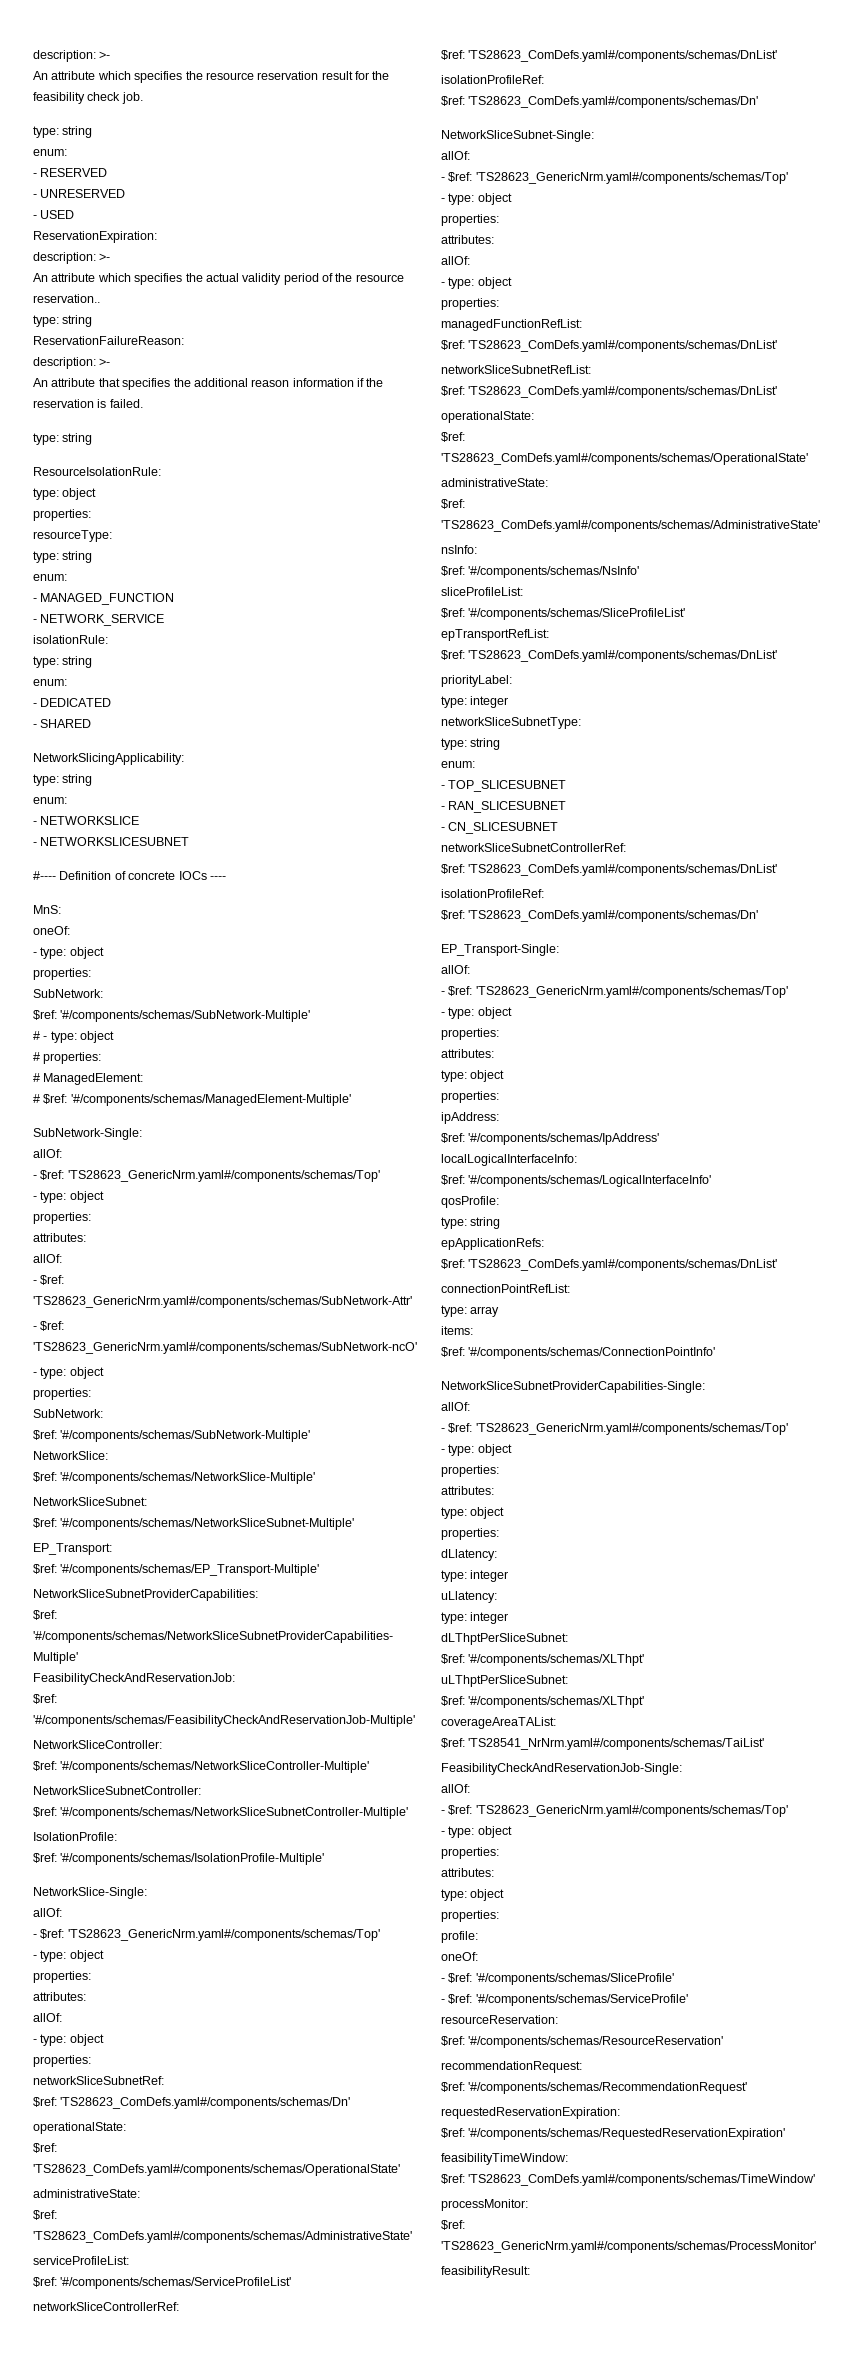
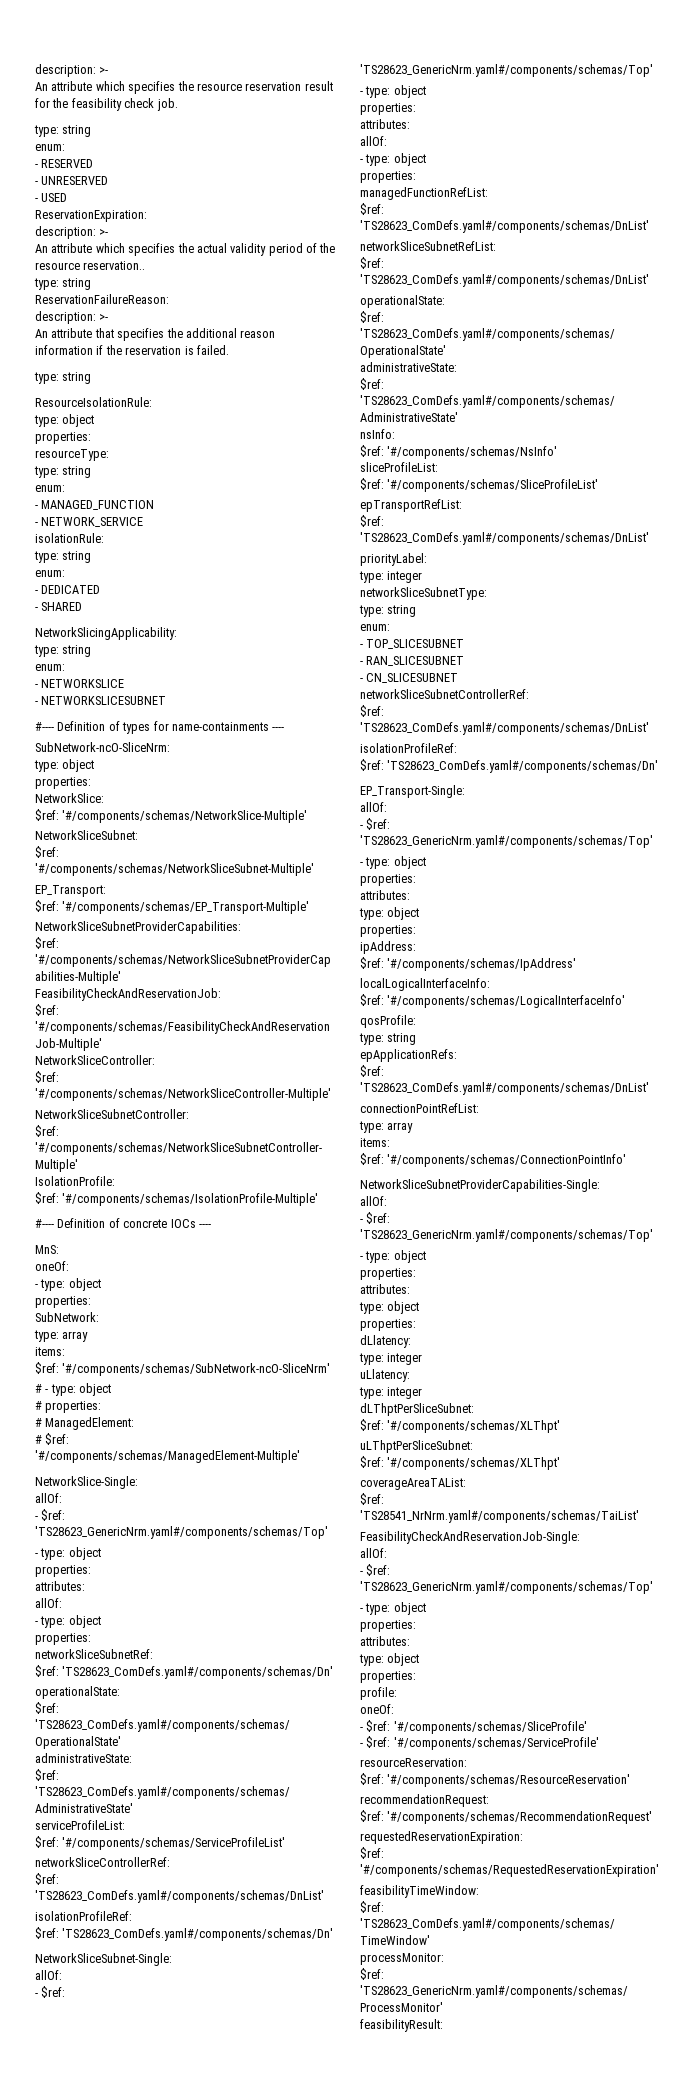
- #---- Definition of concrete IOCs ----
- MnS:
- oneOf:
- - type: object
+ #---- Definition of types for name-containments ----
+ SubNetwork-ncO-SliceNrm:
+ type: object
  properties:
- SubNetwork:
- $ref: '#/components/schemas/SubNetwork-Multiple'
- # - type: object
- # properties:
- # ManagedElement:
- # $ref: '#/components/schemas/ManagedElement-Multiple'
- SubNetwork-Single:
- allOf:
- - $ref: 'TS28623_GenericNrm.yaml#/components/schemas/Top'
- - type: object
- properties:
- attributes:
- allOf:
- - $ref: 'TS28623_GenericNrm.yaml#/components/schemas/SubNetwork-Attr'
- - $ref: 'TS28623_GenericNrm.yaml#/components/schemas/SubNetwork-ncO'
- - type: object
- properties:
- SubNetwork:
- $ref: '#/components/schemas/SubNetwork-Multiple'
+ #---- Definition of concrete IOCs ----
+ MnS:
+ oneOf:
+ - type: object
+ properties:
+ SubNetwork:
+ type: array
+ items:
+ $ref: '#/components/schemas/SubNetwork-ncO-SliceNrm'
+ # - type: object
+ # properties:
+ # ManagedElement:
+ # $ref: '#/components/schemas/ManagedElement-Multiple'

